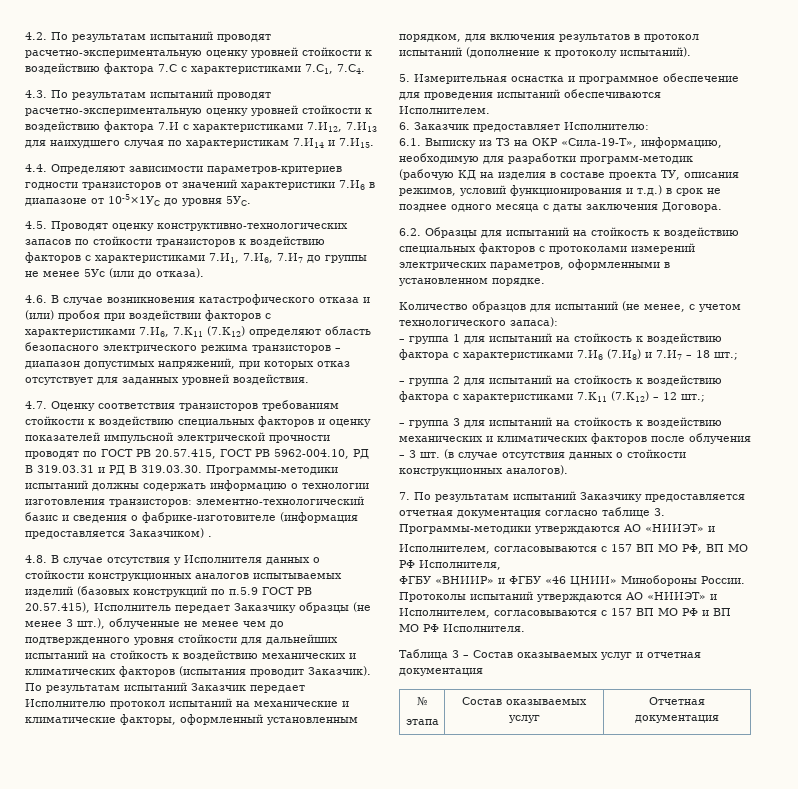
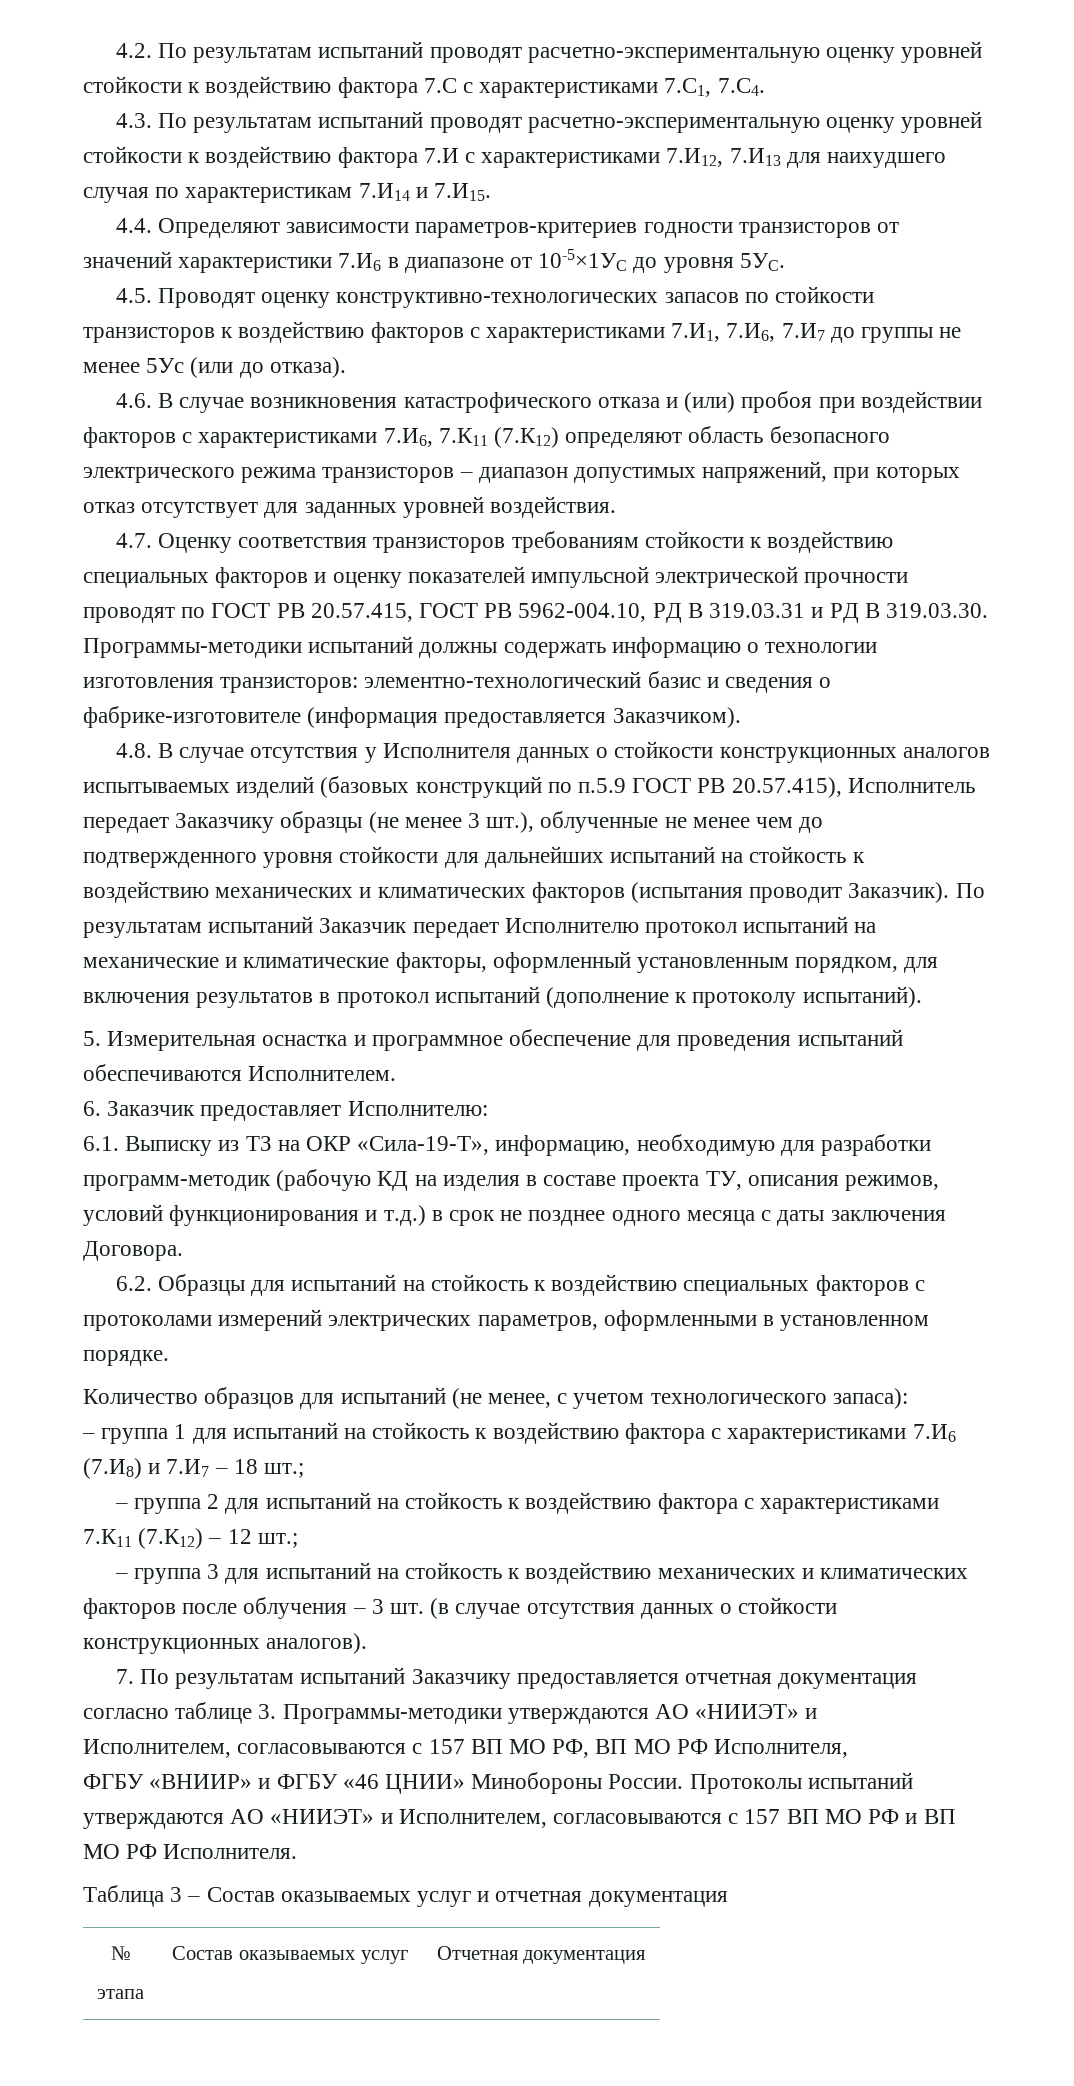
- 4.7. Оценку соответствия транзисторов требованиям стойкости к воздействию специальных факторов и оценку показателей импульсной электрической прочности проводят по ГОСТ РВ 20.57.415, ГОСТ РВ 5962-004.10, РД В 319.03.31 и РД В 319.03.30. Программы-методики испытаний должны содержать информацию о технологии изготовления транзисторов: элементно-технологический базис и сведения о фабрике-изготовителе (информация предоставляется Заказчиком) .
+ 4.7. Оценку соответствия транзисторов требованиям стойкости к воздействию специальных факторов и оценку показателей импульсной электрической прочности проводят по ГОСТ РВ 20.57.415, ГОСТ РВ 5962-004.10, РД В 319.03.31 и РД В 319.03.30. Программы-методики испытаний должны содержать информацию о технологии изготовления транзисторов: элементно-технологический базис и сведения о фабрике-изготовителе (информация предоставляется Заказчиком).

